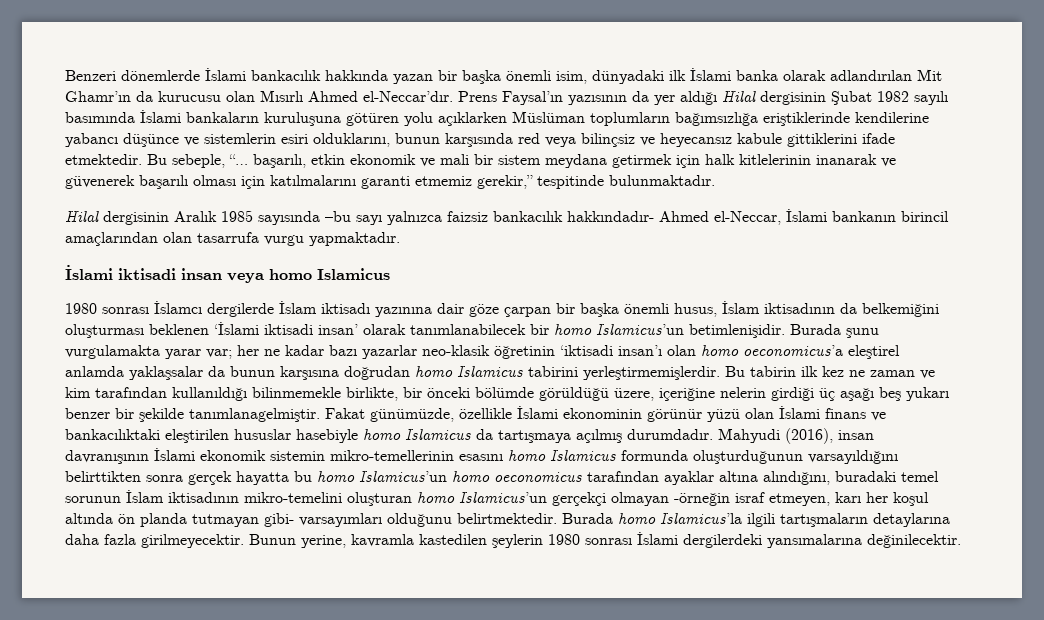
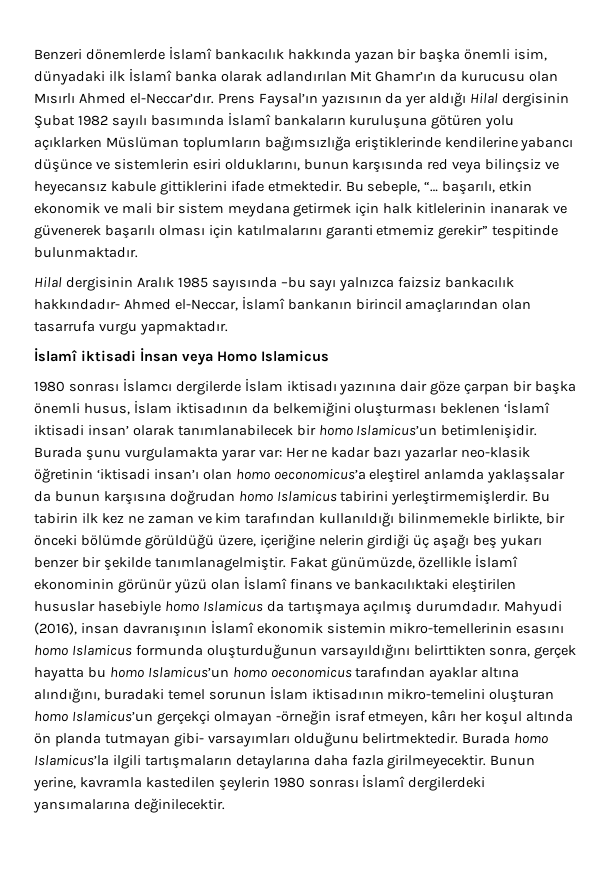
- Benzeri dönemlerde İslami bankacılık hakkında yazan bir başka önemli isim, dünyadaki ilk İslami banka olarak adlandırılan Mit Ghamr’ın da kurucusu olan Mısırlı Ahmed el-Neccar’dır.
+ Benzeri dönemlerde İslamî bankacılık hakkında yazan bir başka önemli isim, dünyadaki ilk İslamî banka olarak adlandırılan Mit Ghamr’ın da kurucusu olan Mısırlı Ahmed el-Neccar’dır.
- Prens Faysal’ın yazısının da yer aldığı Hilal dergisinin Şubat 1982 sayılı basımında İslami bankaların kuruluşuna götüren yolu açıklarken Müslüman toplumların bağımsızlığa eriştiklerinde kendilerine yabancı düşünce ve sistemlerin esiri olduklarını, bunun karşısında red veya bilinçsiz ve heyecansız kabule gittiklerini ifade etmektedir.
+ Prens Faysal’ın yazısının da yer aldığı Hilal dergisinin Şubat 1982 sayılı basımında İslamî bankaların kuruluşuna götüren yolu açıklarken Müslüman toplumların bağımsızlığa eriştiklerinde kendilerine yabancı düşünce ve sistemlerin esiri olduklarını, bunun karşısında red veya bilinçsiz ve heyecansız kabule gittiklerini ifade etmektedir.
- Bu sebeple, “… başarılı, etkin ekonomik ve mali bir sistem meydana getirmek için halk kitlelerinin inanarak ve güvenerek başarılı olması için katılmalarını garanti etmemiz gerekir,” tespitinde bulunmaktadır.
+ Bu sebeple, “… başarılı, etkin ekonomik ve mali bir sistem meydana getirmek için halk kitlelerinin inanarak ve güvenerek başarılı olması için katılmalarını garanti etmemiz gerekir” tespitinde bulunmaktadır.
- Hilal dergisinin Aralık 1985 sayısında –bu sayı yalnızca faizsiz bankacılık hakkındadır- Ahmed el-Neccar, İslami bankanın birincil amaçlarından olan tasarrufa vurgu yapmaktadır.
+ Hilal dergisinin Aralık 1985 sayısında –bu sayı yalnızca faizsiz bankacılık hakkındadır- Ahmed el-Neccar, İslamî bankanın birincil amaçlarından olan tasarrufa vurgu yapmaktadır.
- İslami iktisadi insan veya homo Islamicus
+ İslamî iktisadi İnsan veya Homo Islamicus
- 1980 sonrası İslamcı dergilerde İslam iktisadı yazınına dair göze çarpan bir başka önemli husus, İslam iktisadının da belkemiğini oluşturması beklenen ‘İslami iktisadi insan’ olarak tanımlanabilecek bir homo Islamicus’un betimlenişidir.
+ 1980 sonrası İslamcı dergilerde İslam iktisadı yazınına dair göze çarpan bir başka önemli husus, İslam iktisadının da belkemiğini oluşturması beklenen ‘İslamî iktisadi insan’ olarak tanımlanabilecek bir homo Islamicus’un betimlenişidir.
- Burada şunu vurgulamakta yarar var; her ne kadar bazı yazarlar neo-klasik öğretinin ‘iktisadi insan’ı olan homo oeconomicus’a eleştirel anlamda yaklaşsalar da bunun karşısına doğrudan homo Islamicus tabirini yerleştirmemişlerdir.
+ Burada şunu vurgulamakta yarar var: Her ne kadar bazı yazarlar neo-klasik öğretinin ‘iktisadi insan’ı olan homo oeconomicus’a eleştirel anlamda yaklaşsalar da bunun karşısına doğrudan homo Islamicus tabirini yerleştirmemişlerdir.
- Fakat günümüzde, özellikle İslami ekonominin görünür yüzü olan İslami finans ve bankacılıktaki eleştirilen hususlar hasebiyle homo Islamicus da tartışmaya açılmış durumdadır.
+ Fakat günümüzde, özellikle İslamî ekonominin görünür yüzü olan İslamî finans ve bankacılıktaki eleştirilen hususlar hasebiyle homo Islamicus da tartışmaya açılmış durumdadır.
- Mahyudi (2016), insan davranışının İslami ekonomik sistemin mikro-temellerinin esasını homo Islamicus formunda oluşturduğunun varsayıldığını belirttikten sonra gerçek hayatta bu homo Islamicus’un homo oeconomicus tarafından ayaklar altına alındığını, buradaki temel sorunun İslam iktisadının mikro-temelini oluşturan homo Islamicus’un gerçekçi olmayan -örneğin israf etmeyen, karı her koşul altında ön planda tutmayan gibi- varsayımları olduğunu belirtmektedir.
+ Mahyudi (2016), insan davranışının İslamî ekonomik sistemin mikro-temellerinin esasını homo Islamicus formunda oluşturduğunun varsayıldığını belirttikten sonra, gerçek hayatta bu homo Islamicus’un homo oeconomicus tarafından ayaklar altına alındığını, buradaki temel sorunun İslam iktisadının mikro-temelini oluşturan homo Islamicus’un gerçekçi olmayan -örneğin israf etmeyen, kârı her koşul altında ön planda tutmayan gibi- varsayımları olduğunu belirtmektedir.
- Bunun yerine, kavramla kastedilen şeylerin 1980 sonrası İslami dergilerdeki yansımalarına değinilecektir.
+ Bunun yerine, kavramla kastedilen şeylerin 1980 sonrası İslamî dergilerdeki yansımalarına değinilecektir.

